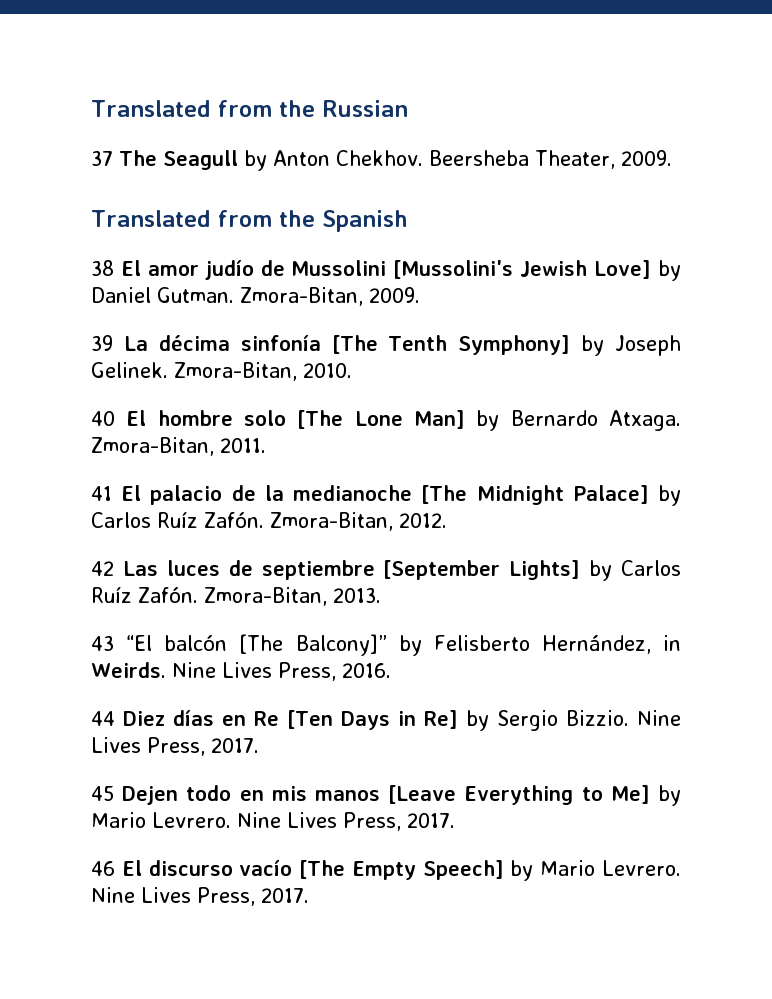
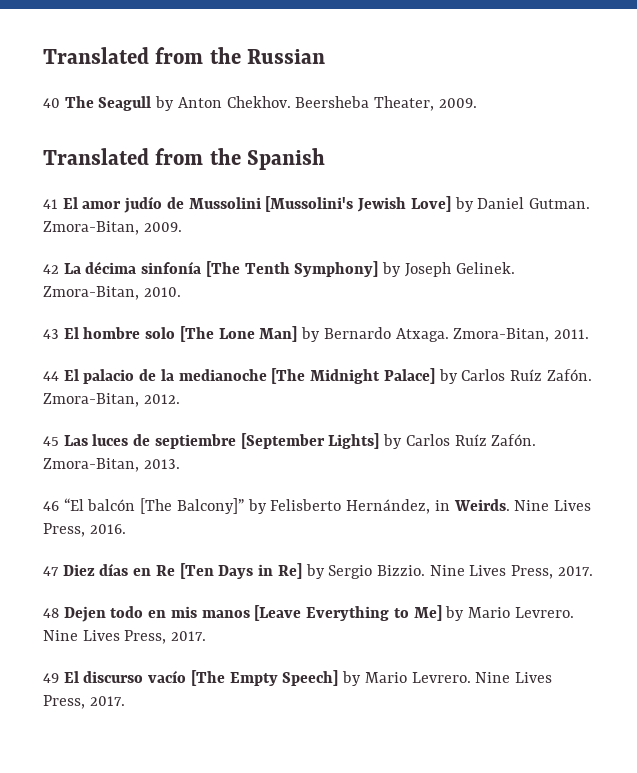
- 37 The Seagull by Anton Chekhov.
+ 40 The Seagull by Anton Chekhov.
- 38 El amor judío de Mussolini [Mussolini's Jewish Love] by Daniel Gutman.
+ 41 El amor judío de Mussolini [Mussolini's Jewish Love] by Daniel Gutman.
- 39 La décima sinfonía [The Tenth Symphony] by Joseph Gelinek.
+ 42 La décima sinfonía [The Tenth Symphony] by Joseph Gelinek.
- 40 El hombre solo [The Lone Man] by Bernardo Atxaga.
+ 43 El hombre solo [The Lone Man] by Bernardo Atxaga.
- 41 El palacio de la medianoche [The Midnight Palace] by Carlos Ruíz Zafón.
+ 44 El palacio de la medianoche [The Midnight Palace] by Carlos Ruíz Zafón.
- 42 Las luces de septiembre [September Lights] by Carlos Ruíz Zafón.
+ 45 Las luces de septiembre [September Lights] by Carlos Ruíz Zafón.
- 43 “El balcón [The Balcony]” by Felisberto Hernández, in Weirds.
+ 46 “El balcón [The Balcony]” by Felisberto Hernández, in Weirds.
- 44 Diez días en Re [Ten Days in Re] by Sergio Bizzio.
+ 47 Diez días en Re [Ten Days in Re] by Sergio Bizzio.
- 45 Dejen todo en mis manos [Leave Everything to Me] by Mario Levrero.
+ 48 Dejen todo en mis manos [Leave Everything to Me] by Mario Levrero.
- 46 El discurso vacío [The Empty Speech] by Mario Levrero.
+ 49 El discurso vacío [The Empty Speech] by Mario Levrero.

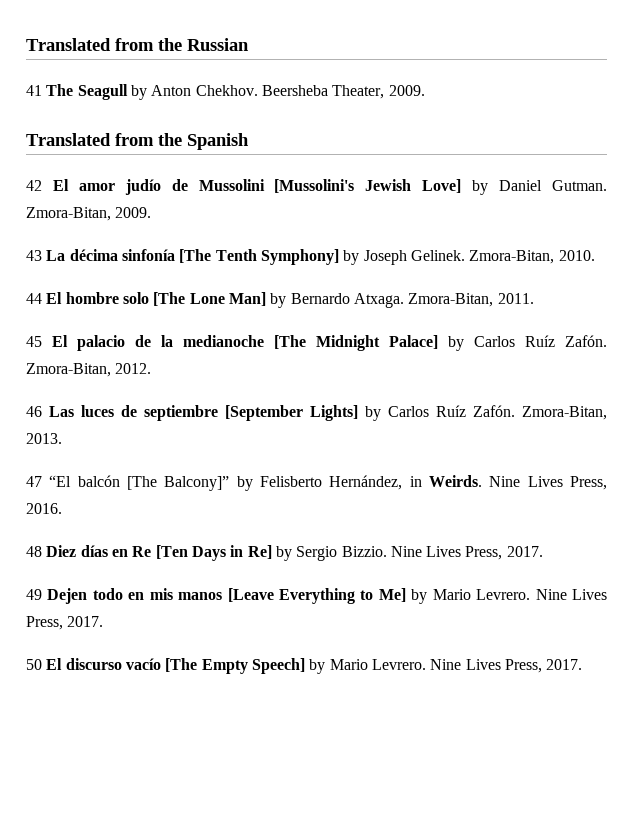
- 40 The Seagull by Anton Chekhov.
+ 41 The Seagull by Anton Chekhov.
- 41 El amor judío de Mussolini [Mussolini's Jewish Love] by Daniel Gutman.
+ 42 El amor judío de Mussolini [Mussolini's Jewish Love] by Daniel Gutman.
- 42 La décima sinfonía [The Tenth Symphony] by Joseph Gelinek.
+ 43 La décima sinfonía [The Tenth Symphony] by Joseph Gelinek.
- 43 El hombre solo [The Lone Man] by Bernardo Atxaga.
+ 44 El hombre solo [The Lone Man] by Bernardo Atxaga.
- 44 El palacio de la medianoche [The Midnight Palace] by Carlos Ruíz Zafón.
+ 45 El palacio de la medianoche [The Midnight Palace] by Carlos Ruíz Zafón.
- 45 Las luces de septiembre [September Lights] by Carlos Ruíz Zafón.
+ 46 Las luces de septiembre [September Lights] by Carlos Ruíz Zafón.
- 46 “El balcón [The Balcony]” by Felisberto Hernández, in Weirds.
+ 47 “El balcón [The Balcony]” by Felisberto Hernández, in Weirds.
- 47 Diez días en Re [Ten Days in Re] by Sergio Bizzio.
+ 48 Diez días en Re [Ten Days in Re] by Sergio Bizzio.
- 48 Dejen todo en mis manos [Leave Everything to Me] by Mario Levrero.
+ 49 Dejen todo en mis manos [Leave Everything to Me] by Mario Levrero.
- 49 El discurso vacío [The Empty Speech] by Mario Levrero.
+ 50 El discurso vacío [The Empty Speech] by Mario Levrero.

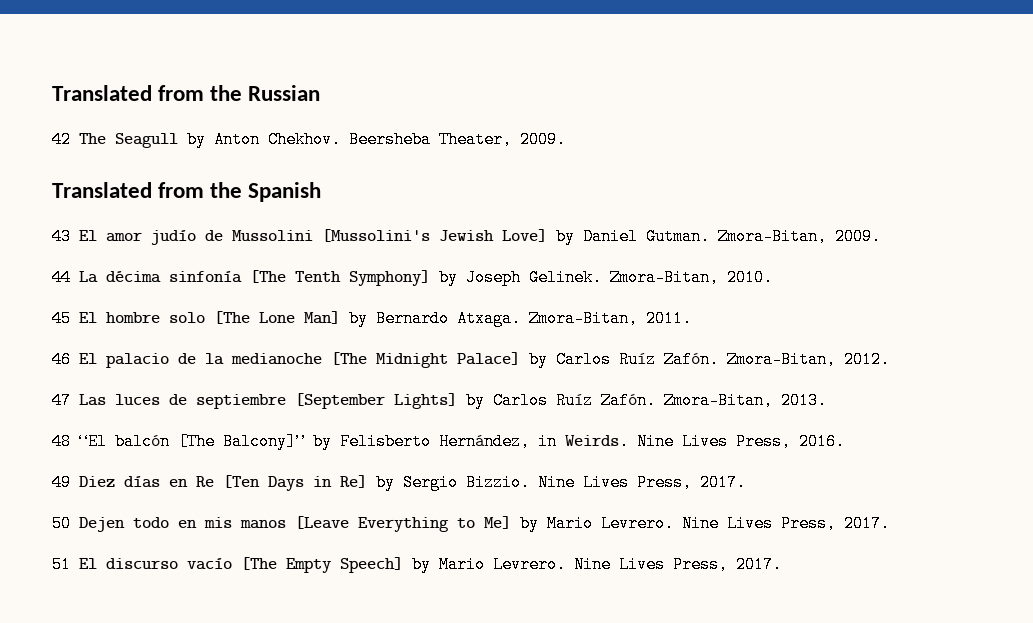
- 41 The Seagull by Anton Chekhov.
+ 42 The Seagull by Anton Chekhov.
- 42 El amor judío de Mussolini [Mussolini's Jewish Love] by Daniel Gutman.
+ 43 El amor judío de Mussolini [Mussolini's Jewish Love] by Daniel Gutman.
- 43 La décima sinfonía [The Tenth Symphony] by Joseph Gelinek.
+ 44 La décima sinfonía [The Tenth Symphony] by Joseph Gelinek.
- 44 El hombre solo [The Lone Man] by Bernardo Atxaga.
+ 45 El hombre solo [The Lone Man] by Bernardo Atxaga.
- 45 El palacio de la medianoche [The Midnight Palace] by Carlos Ruíz Zafón.
+ 46 El palacio de la medianoche [The Midnight Palace] by Carlos Ruíz Zafón.
- 46 Las luces de septiembre [September Lights] by Carlos Ruíz Zafón.
+ 47 Las luces de septiembre [September Lights] by Carlos Ruíz Zafón.
- 47 “El balcón [The Balcony]” by Felisberto Hernández, in Weirds.
+ 48 “El balcón [The Balcony]” by Felisberto Hernández, in Weirds.
- 48 Diez días en Re [Ten Days in Re] by Sergio Bizzio.
+ 49 Diez días en Re [Ten Days in Re] by Sergio Bizzio.
- 49 Dejen todo en mis manos [Leave Everything to Me] by Mario Levrero.
+ 50 Dejen todo en mis manos [Leave Everything to Me] by Mario Levrero.
- 50 El discurso vacío [The Empty Speech] by Mario Levrero.
+ 51 El discurso vacío [The Empty Speech] by Mario Levrero.

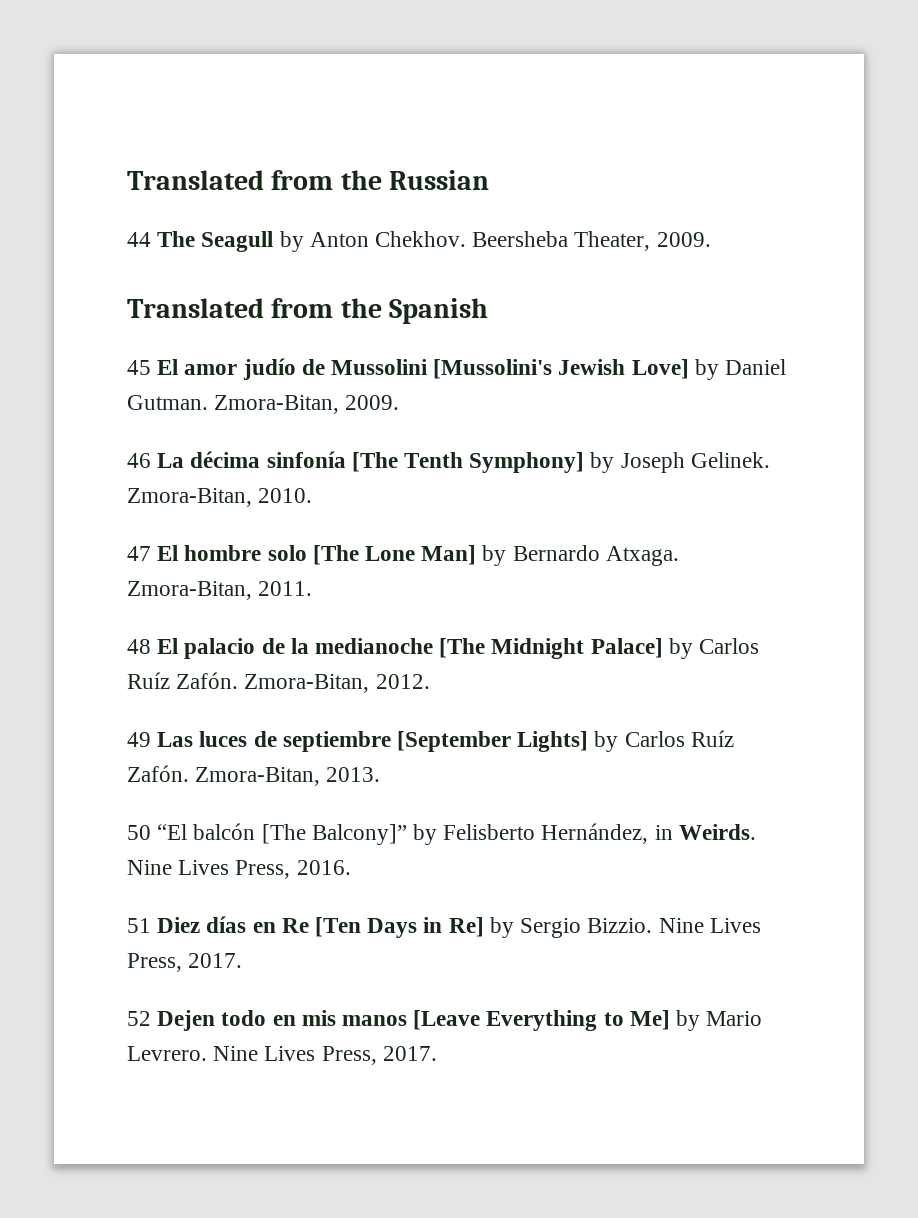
- 42 The Seagull by Anton Chekhov.
+ 44 The Seagull by Anton Chekhov.
- 43 El amor judío de Mussolini [Mussolini's Jewish Love] by Daniel Gutman.
+ 45 El amor judío de Mussolini [Mussolini's Jewish Love] by Daniel Gutman.
- 44 La décima sinfonía [The Tenth Symphony] by Joseph Gelinek.
+ 46 La décima sinfonía [The Tenth Symphony] by Joseph Gelinek.
- 45 El hombre solo [The Lone Man] by Bernardo Atxaga.
+ 47 El hombre solo [The Lone Man] by Bernardo Atxaga.
- 46 El palacio de la medianoche [The Midnight Palace] by Carlos Ruíz Zafón.
+ 48 El palacio de la medianoche [The Midnight Palace] by Carlos Ruíz Zafón.
- 47 Las luces de septiembre [September Lights] by Carlos Ruíz Zafón.
+ 49 Las luces de septiembre [September Lights] by Carlos Ruíz Zafón.
- 48 “El balcón [The Balcony]” by Felisberto Hernández, in Weirds.
+ 50 “El balcón [The Balcony]” by Felisberto Hernández, in Weirds.
- 49 Diez días en Re [Ten Days in Re] by Sergio Bizzio.
+ 51 Diez días en Re [Ten Days in Re] by Sergio Bizzio.
- 50 Dejen todo en mis manos [Leave Everything to Me] by Mario Levrero.
+ 52 Dejen todo en mis manos [Leave Everything to Me] by Mario Levrero.
- 51 El discurso vacío [The Empty Speech] by Mario Levrero. Nine Lives Press, 2017.

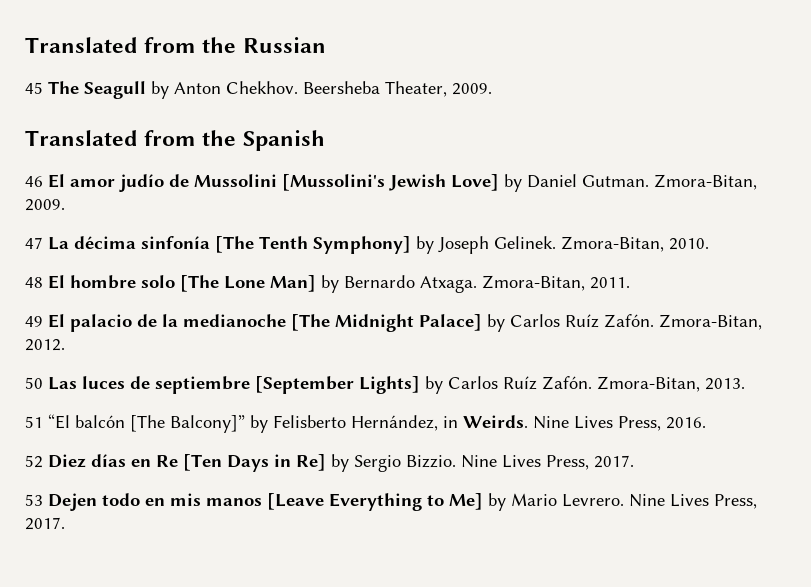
- 44 The Seagull by Anton Chekhov.
+ 45 The Seagull by Anton Chekhov.
- 45 El amor judío de Mussolini [Mussolini's Jewish Love] by Daniel Gutman.
+ 46 El amor judío de Mussolini [Mussolini's Jewish Love] by Daniel Gutman.
- 46 La décima sinfonía [The Tenth Symphony] by Joseph Gelinek.
+ 47 La décima sinfonía [The Tenth Symphony] by Joseph Gelinek.
- 47 El hombre solo [The Lone Man] by Bernardo Atxaga.
+ 48 El hombre solo [The Lone Man] by Bernardo Atxaga.
- 48 El palacio de la medianoche [The Midnight Palace] by Carlos Ruíz Zafón.
+ 49 El palacio de la medianoche [The Midnight Palace] by Carlos Ruíz Zafón.
- 49 Las luces de septiembre [September Lights] by Carlos Ruíz Zafón.
+ 50 Las luces de septiembre [September Lights] by Carlos Ruíz Zafón.
- 50 “El balcón [The Balcony]” by Felisberto Hernández, in Weirds.
+ 51 “El balcón [The Balcony]” by Felisberto Hernández, in Weirds.
- 51 Diez días en Re [Ten Days in Re] by Sergio Bizzio.
+ 52 Diez días en Re [Ten Days in Re] by Sergio Bizzio.
- 52 Dejen todo en mis manos [Leave Everything to Me] by Mario Levrero.
+ 53 Dejen todo en mis manos [Leave Everything to Me] by Mario Levrero.

